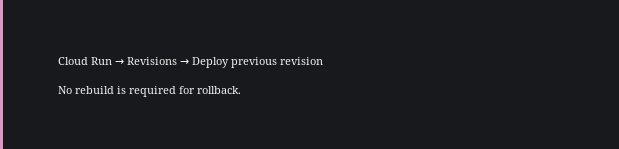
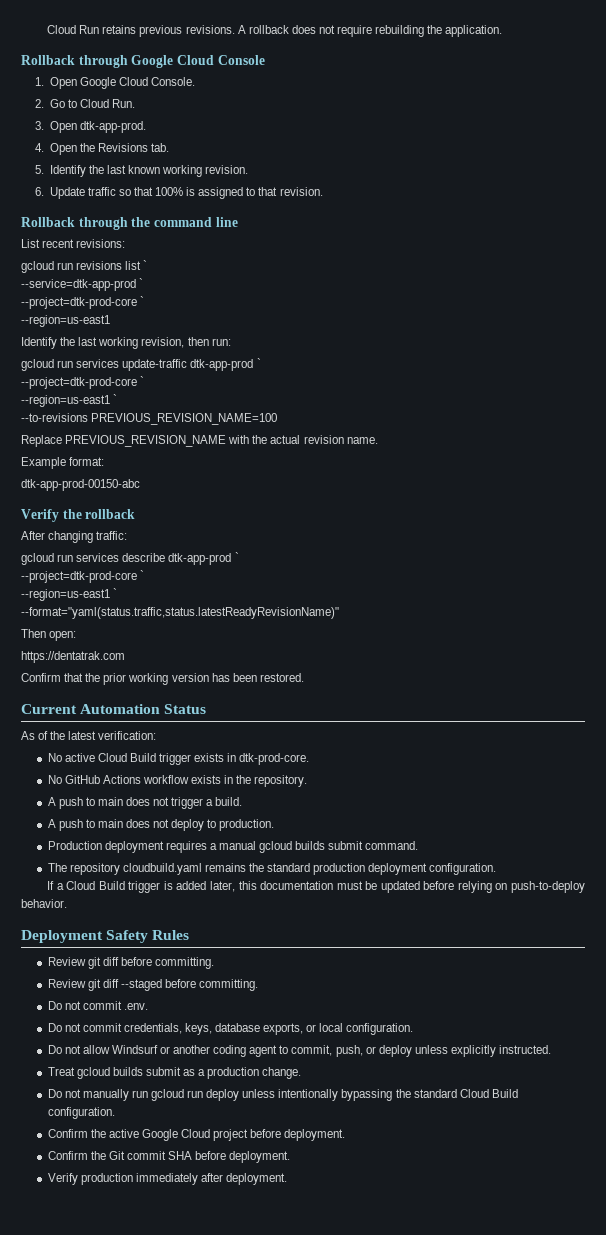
- Cloud Run → Revisions → Deploy previous revision
- No rebuild is required for rollback.
+ Cloud Run retains previous revisions. A rollback does not require rebuilding the application.
+ Rollback through Google Cloud Console
+ 1. Open Google Cloud Console.
+ 2. Go to Cloud Run.
+ 3. Open dtk-app-prod.
+ 4. Open the Revisions tab.
+ 5. Identify the last known working revision.
+ 6. Update traffic so that 100% is assigned to that revision.
+ Rollback through the command line
+ List recent revisions:
+ gcloud run revisions list `
+ --service=dtk-app-prod `
+ --project=dtk-prod-core `
+ --region=us-east1
+ Identify the last working revision, then run:
+ gcloud run services update-traffic dtk-app-prod `
+ --project=dtk-prod-core `
+ --region=us-east1 `
+ --to-revisions PREVIOUS_REVISION_NAME=100
+ Replace PREVIOUS_REVISION_NAME with the actual revision name.
+ Example format:
+ dtk-app-prod-00150-abc
+ Verify the rollback
+ After changing traffic:
+ gcloud run services describe dtk-app-prod `
+ --project=dtk-prod-core `
+ --region=us-east1 `
+ --format="yaml(status.traffic,status.latestReadyRevisionName)"
+ Then open:
+ https://dentatrak.com
+ Confirm that the prior working version has been restored.
+ Current Automation Status
+ As of the latest verification:
+ No active Cloud Build trigger exists in dtk-prod-core.
+ No GitHub Actions workflow exists in the repository.
+ A push to main does not trigger a build.
+ A push to main does not deploy to production.
+ Production deployment requires a manual gcloud builds submit command.
+ The repository cloudbuild.yaml remains the standard production deployment configuration.
+ If a Cloud Build trigger is added later, this documentation must be updated before relying on push-to-deploy behavior.
+ Deployment Safety Rules
+ Review git diff before committing.
+ Review git diff --staged before committing.
+ Do not commit .env.
+ Do not commit credentials, keys, database exports, or local configuration.
+ Do not allow Windsurf or another coding agent to commit, push, or deploy unless explicitly instructed.
+ Treat gcloud builds submit as a production change.
+ Do not manually run gcloud run deploy unless intentionally bypassing the standard Cloud Build configuration.
+ Confirm the active Google Cloud project before deployment.
+ Confirm the Git commit SHA before deployment.
+ Verify production immediately after deployment.

